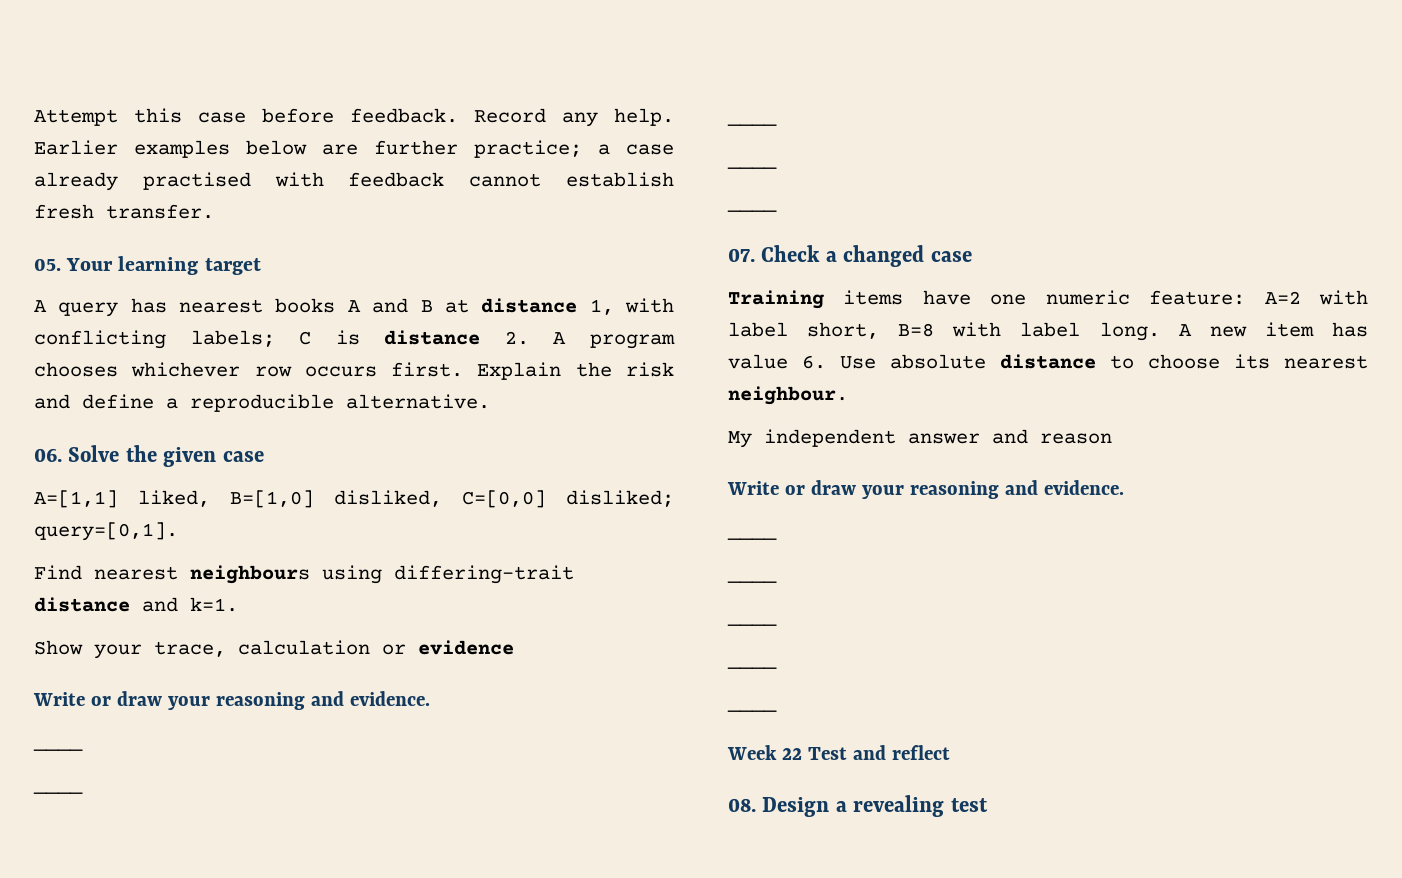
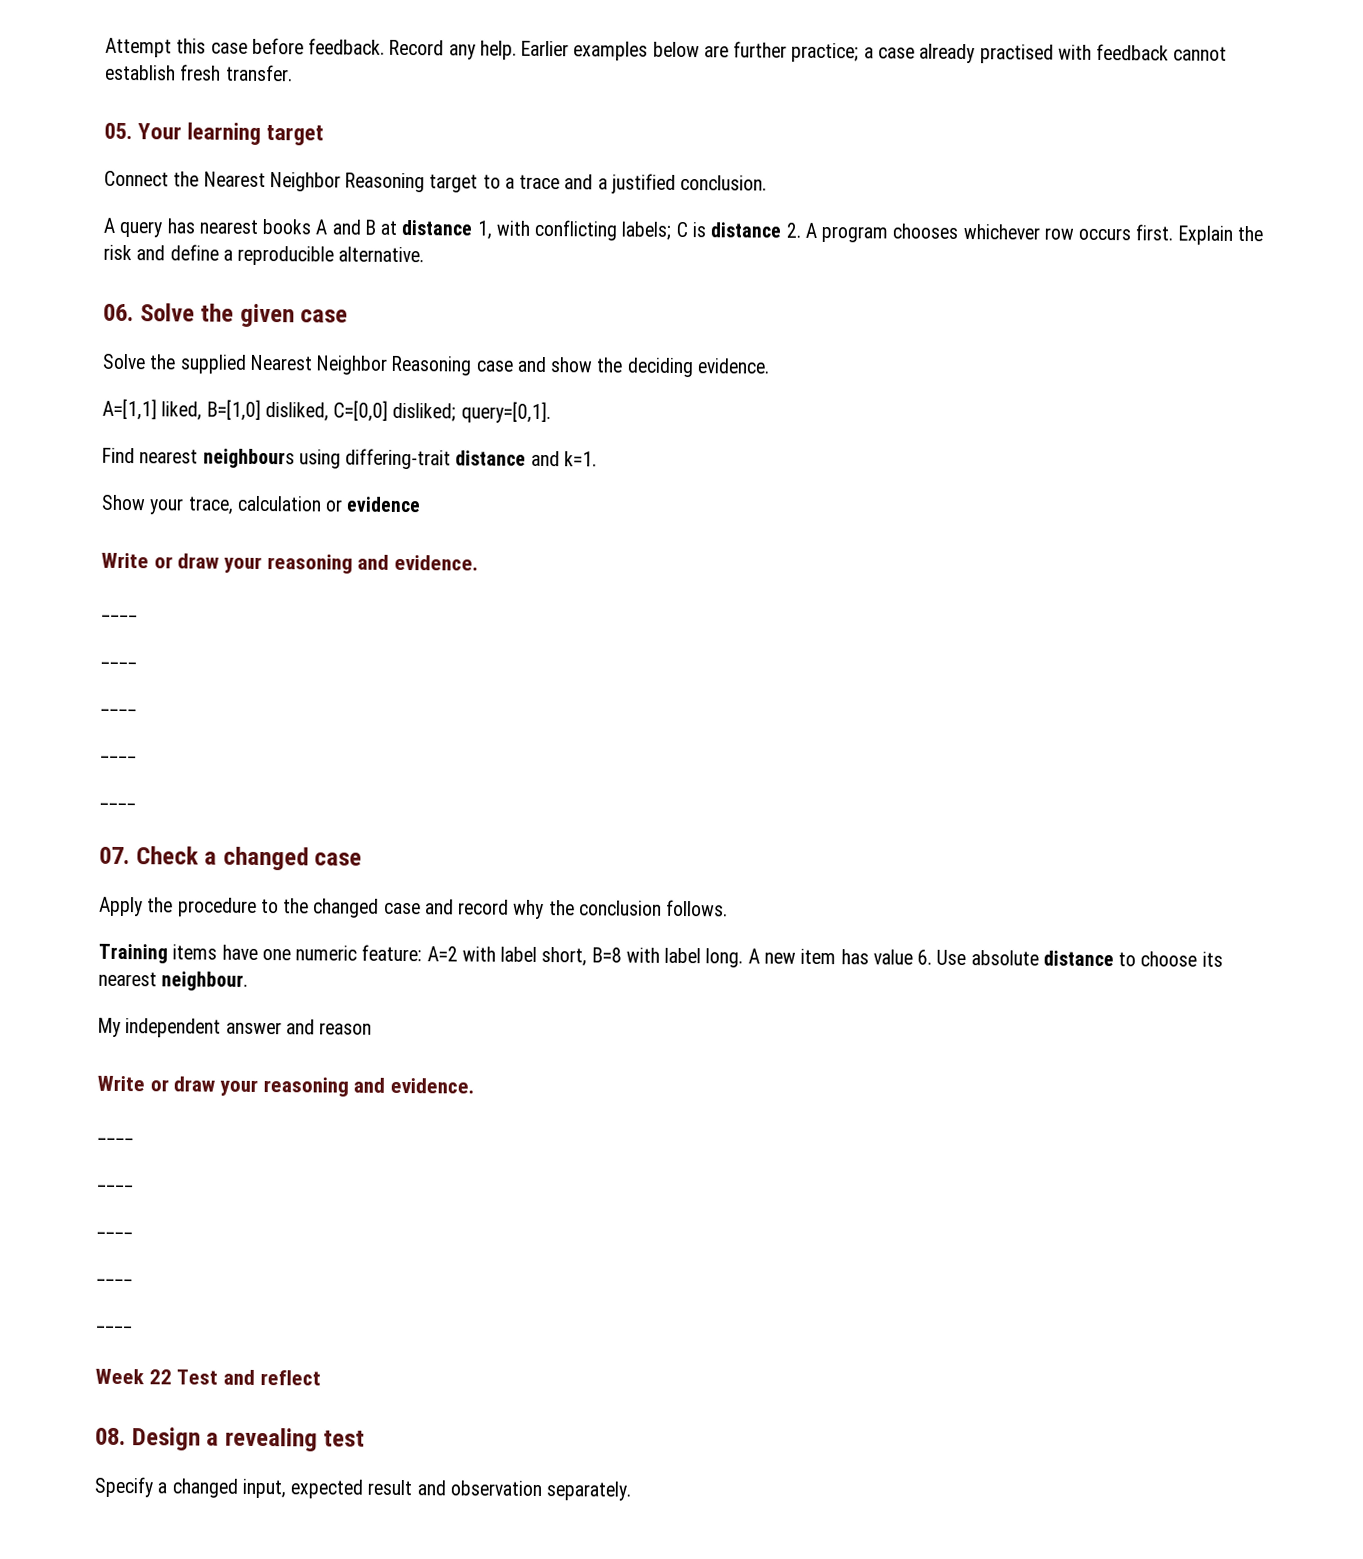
+ Connect the Nearest Neighbor Reasoning target to a trace and a justified conclusion.
+ Solve the supplied Nearest Neighbor Reasoning case and show the deciding evidence.
+ Apply the procedure to the changed case and record why the conclusion follows.
+ Specify a changed input, expected result and observation separately.

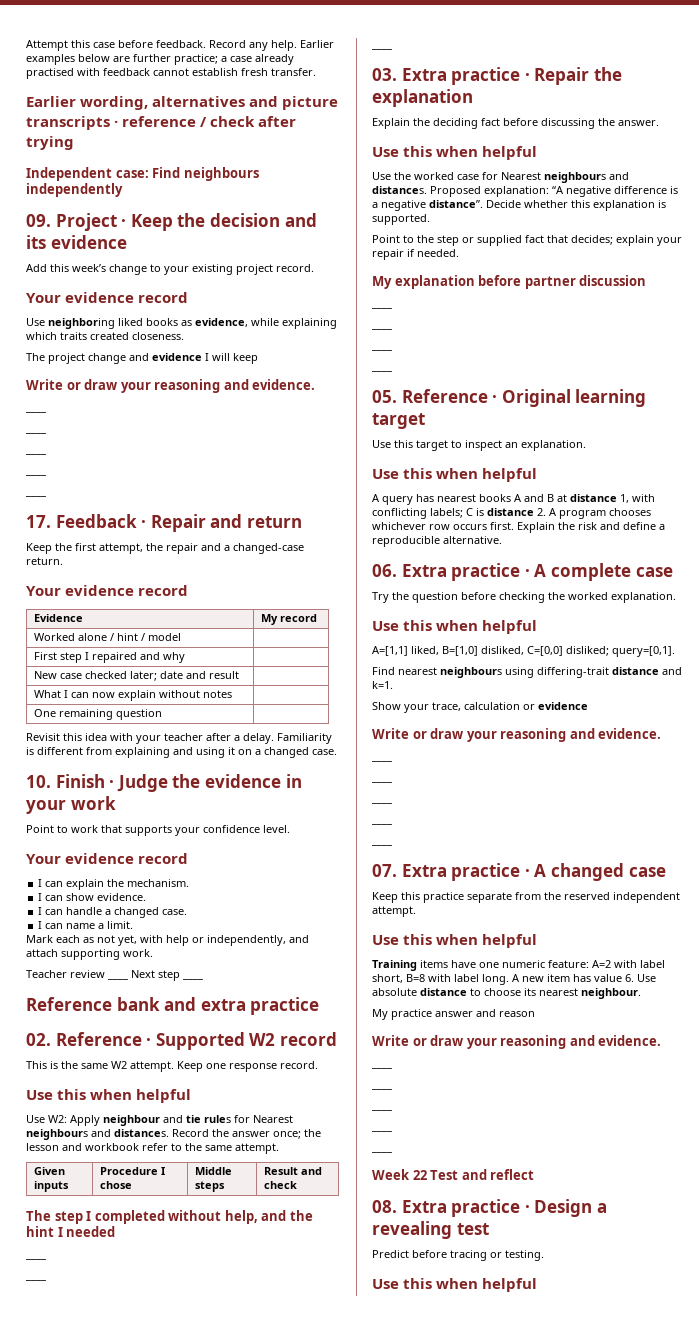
- 05. Your learning target
- Connect the Nearest Neighbor Reasoning target to a trace and a justified conclusion.
+ Earlier wording, alternatives and picture transcripts · reference / check after trying
+ Independent case: Find neighbours independently
+ 09. Project · Keep the decision and its evidence
+ Add this week’s change to your existing project record.
+ Your evidence record
+ Use neighboring liked books as evidence, while explaining which traits created closeness.
+ The project change and evidence I will keep
+ Write or draw your reasoning and evidence.
+ ____
+ ____
+ ____
+ ____
+ ____
+ 17. Feedback · Repair and return
+ Keep the first attempt, the repair and a changed-case return.
+ Your evidence record
+ Evidence | My record
+ Worked alone / hint / model |
+ First step I repaired and why |
+ New case checked later; date and result |
+ What I can now explain without notes |
+ One remaining question |
+ Revisit this idea with your teacher after a delay. Familiarity is different from explaining and using it on a changed case.
+ 10. Finish · Judge the evidence in your work
+ Point to work that supports your confidence level.
+ Your evidence record
+ I can explain the mechanism.
+ I can show evidence.
+ I can handle a changed case.
+ I can name a limit.
+ Mark each as not yet, with help or independently, and attach supporting work.
+ Teacher review ____ Next step ____
+ Reference bank and extra practice
+ 02. Reference · Supported W2 record
+ This is the same W2 attempt. Keep one response record.
+ Use this when helpful
+ Use W2: Apply neighbour and tie rules for Nearest neighbours and distances. Record the answer once; the lesson and workbook refer to the same attempt.
+ Given inputs | Procedure I chose | Middle steps | Result and check
+ The step I completed without help, and the hint I needed
+ ____
+ ____
+ ____
+ 03. Extra practice · Repair the explanation
+ Explain the deciding fact before discussing the answer.
+ Use this when helpful
+ Use the worked case for Nearest neighbours and distances. Proposed explanation: “A negative difference is a negative distance”. Decide whether this explanation is supported.
+ Point to the step or supplied fact that decides; explain your repair if needed.
+ My explanation before partner discussion
+ ____
+ ____
+ ____
+ ____
+ 05. Reference · Original learning target
+ Use this target to inspect an explanation.
+ Use this when helpful
- 06. Solve the given case
- Solve the supplied Nearest Neighbor Reasoning case and show the deciding evidence.
+ 06. Extra practice · A complete case
+ Try the question before checking the worked explanation.
+ Use this when helpful
- 07. Check a changed case
- Apply the procedure to the changed case and record why the conclusion follows.
+ 07. Extra practice · A changed case
+ Keep this practice separate from the reserved independent attempt.
+ Use this when helpful
- My independent answer and reason
+ My practice answer and reason
- 08. Design a revealing test
+ 08. Extra practice · Design a revealing test
- Specify a changed input, expected result and observation separately.
+ Predict before tracing or testing.
+ Use this when helpful

